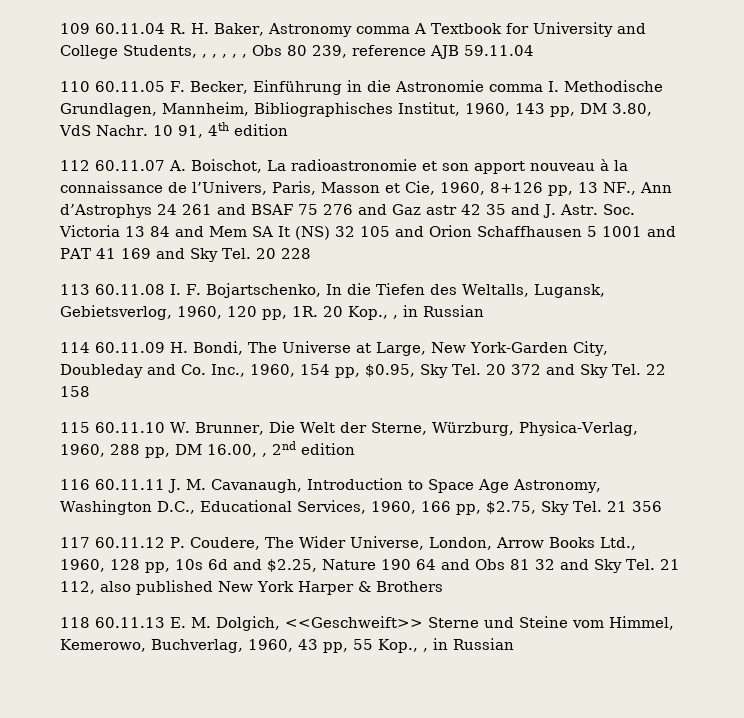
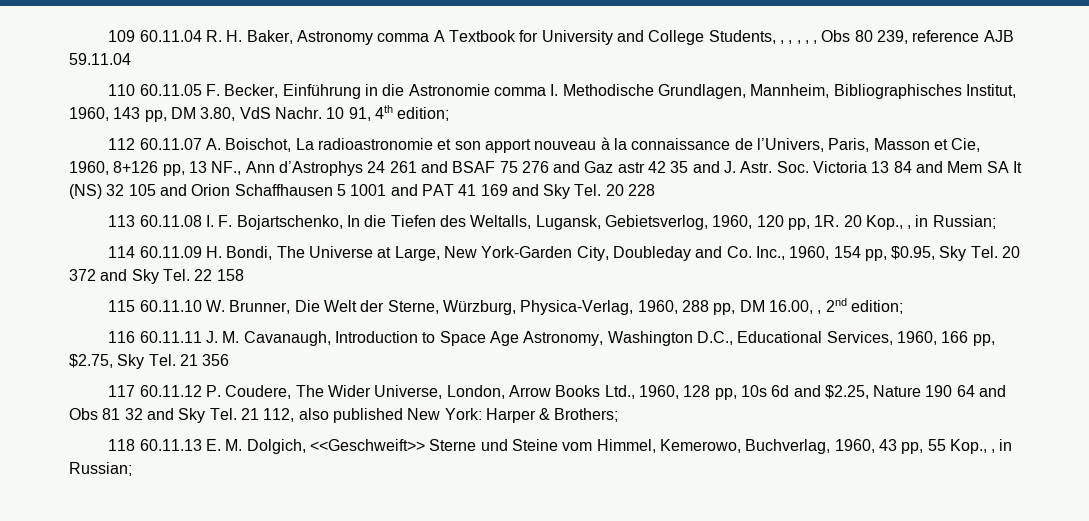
- 10 91, 4th edition
+ 10 91, 4th edition;
- 20 Kop., , in Russian
+ 20 Kop., , in Russian;
- 115 60.11.10 W. Brunner, Die Welt der Sterne, Würzburg, Physica-Verlag, 1960, 288 pp, DM 16.00, , 2nd edition
+ 115 60.11.10 W. Brunner, Die Welt der Sterne, Würzburg, Physica-Verlag, 1960, 288 pp, DM 16.00, , 2nd edition;
- 117 60.11.12 P. Coudere, The Wider Universe, London, Arrow Books Ltd., 1960, 128 pp, 10s 6d and $2.25, Nature 190 64 and Obs 81 32 and Sky Tel. 21 112, also published New York Harper & Brothers
+ 117 60.11.12 P. Coudere, The Wider Universe, London, Arrow Books Ltd., 1960, 128 pp, 10s 6d and $2.25, Nature 190 64 and Obs 81 32 and Sky Tel. 21 112, also published New York: Harper & Brothers;
- 118 60.11.13 E. M. Dolgich, <<Geschweift>> Sterne und Steine vom Himmel, Kemerowo, Buchverlag, 1960, 43 pp, 55 Kop., , in Russian
+ 118 60.11.13 E. M. Dolgich, <<Geschweift>> Sterne und Steine vom Himmel, Kemerowo, Buchverlag, 1960, 43 pp, 55 Kop., , in Russian;

